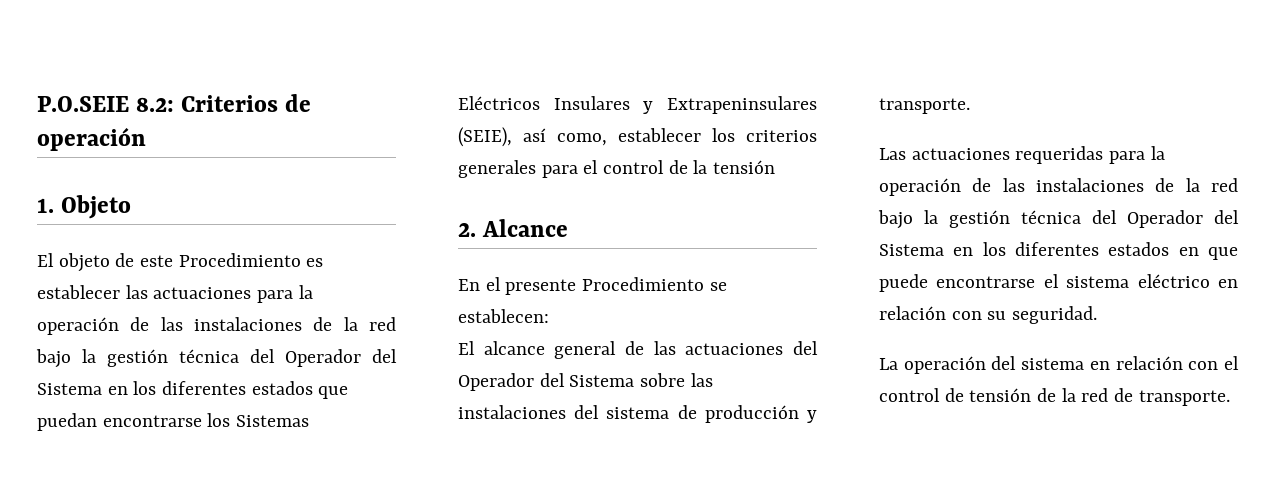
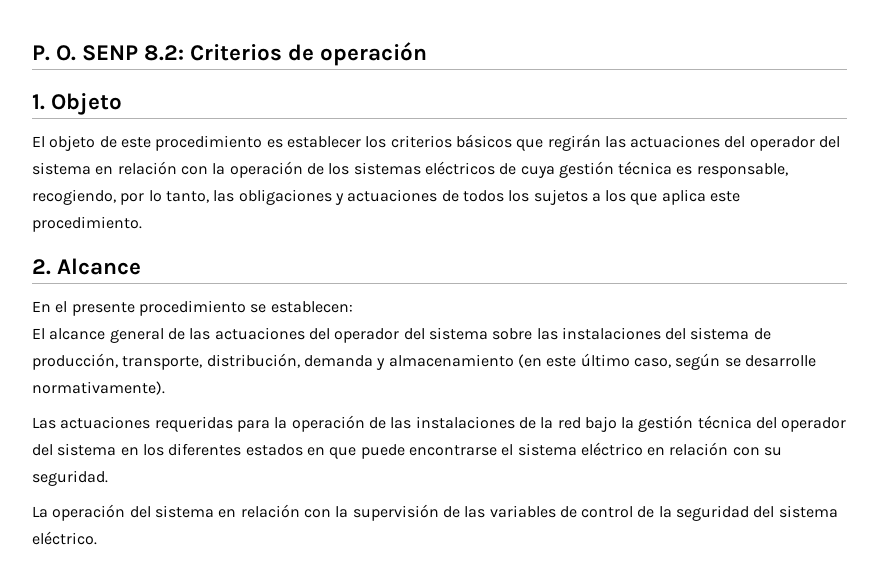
- P.O.SEIE 8.2: Criterios de operación
+ P. O. SENP 8.2: Criterios de operación
- El objeto de este Procedimiento es establecer las actuaciones para la operación de las instalaciones de la red bajo la gestión técnica del Operador del Sistema en los diferentes estados que puedan encontrarse los Sistemas Eléctricos Insulares y Extrapeninsulares (SEIE), así como, establecer los criterios generales para el control de la tensión
+ El objeto de este procedimiento es establecer los criterios básicos que regirán las actuaciones del operador del sistema en relación con la operación de los sistemas eléctricos de cuya gestión técnica es responsable, recogiendo, por lo tanto, las obligaciones y actuaciones de todos los sujetos a los que aplica este procedimiento.
- En el presente Procedimiento se establecen:
+ En el presente procedimiento se establecen:
- El alcance general de las actuaciones del Operador del Sistema sobre las instalaciones del sistema de producción y transporte.
+ El alcance general de las actuaciones del operador del sistema sobre las instalaciones del sistema de producción, transporte, distribución, demanda y almacenamiento (en este último caso, según se desarrolle normativamente).
- Las actuaciones requeridas para la operación de las instalaciones de la red bajo la gestión técnica del Operador del Sistema en los diferentes estados en que puede encontrarse el sistema eléctrico en relación con su seguridad.
+ Las actuaciones requeridas para la operación de las instalaciones de la red bajo la gestión técnica del operador del sistema en los diferentes estados en que puede encontrarse el sistema eléctrico en relación con su seguridad.
- La operación del sistema en relación con el control de tensión de la red de transporte.
+ La operación del sistema en relación con la supervisión de las variables de control de la seguridad del sistema eléctrico.

